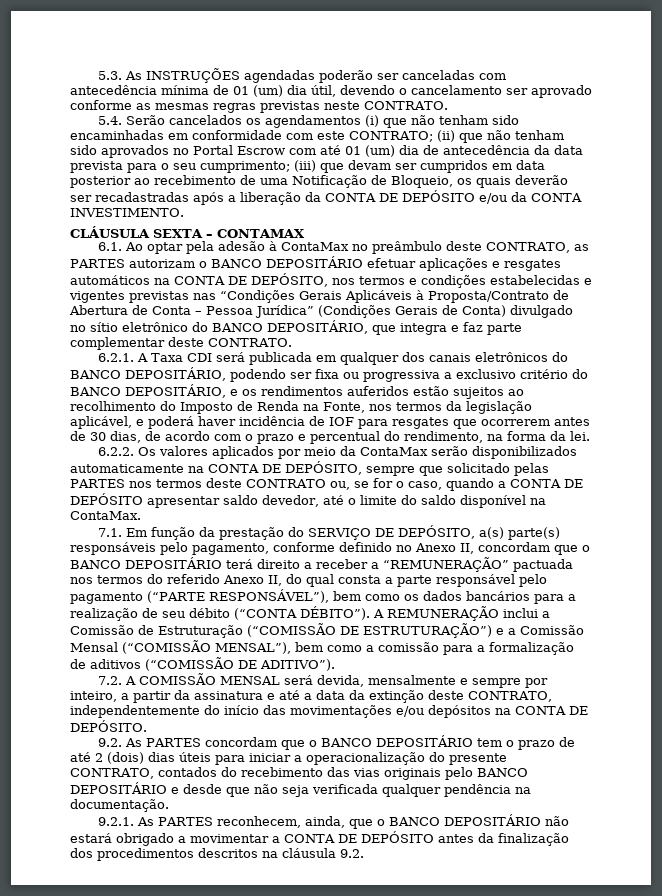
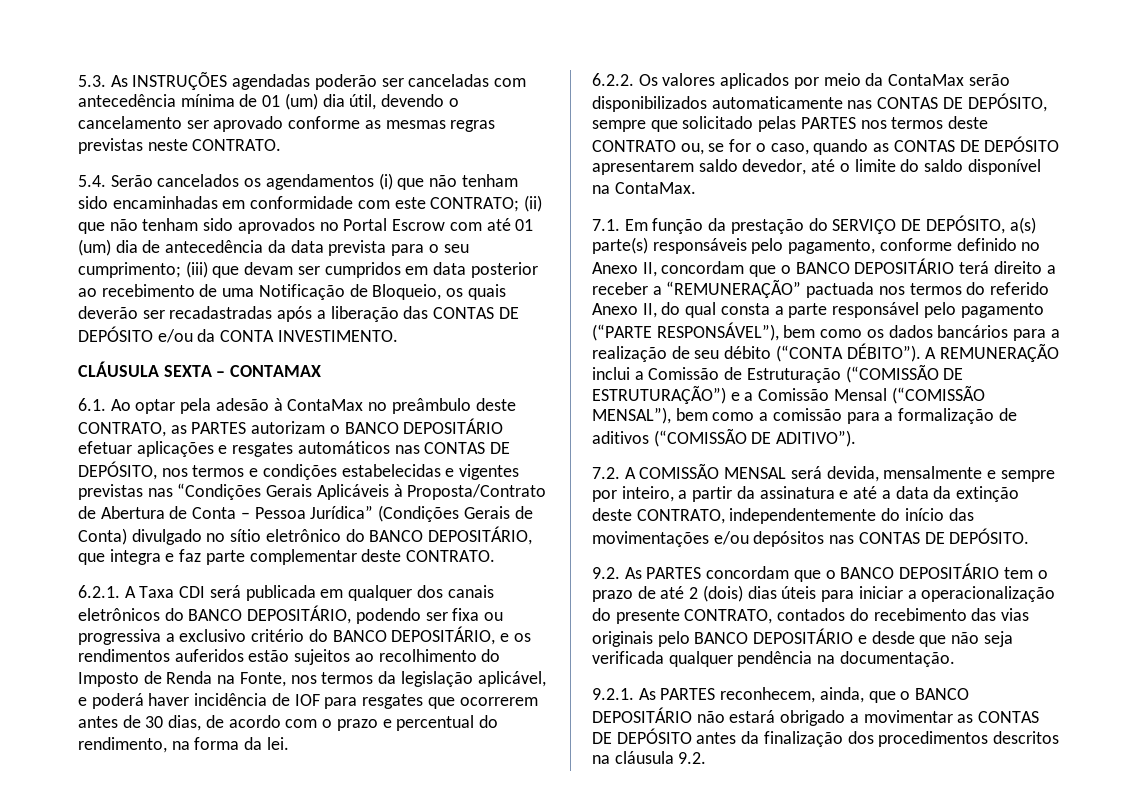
- (iii) que devam ser cumpridos em data posterior ao recebimento de uma Notificação de Bloqueio, os quais deverão ser recadastradas após a liberação da CONTA DE DEPÓSITO e/ou da CONTA INVESTIMENTO.
+ (iii) que devam ser cumpridos em data posterior ao recebimento de uma Notificação de Bloqueio, os quais deverão ser recadastradas após a liberação das CONTAS DE DEPÓSITO e/ou da CONTA INVESTIMENTO.
- 6.1. Ao optar pela adesão à ContaMax no preâmbulo deste CONTRATO, as PARTES autorizam o BANCO DEPOSITÁRIO efetuar aplicações e resgates automáticos na CONTA DE DEPÓSITO, nos termos e condições estabelecidas e vigentes previstas nas “Condições Gerais Aplicáveis à Proposta/Contrato de Abertura de Conta – Pessoa Jurídica” (Condições Gerais de Conta) divulgado no sítio eletrônico do BANCO DEPOSITÁRIO, que integra e faz parte complementar deste CONTRATO.
+ 6.1. Ao optar pela adesão à ContaMax no preâmbulo deste CONTRATO, as PARTES autorizam o BANCO DEPOSITÁRIO efetuar aplicações e resgates automáticos nas CONTAS DE DEPÓSITO, nos termos e condições estabelecidas e vigentes previstas nas “Condições Gerais Aplicáveis à Proposta/Contrato de Abertura de Conta – Pessoa Jurídica” (Condições Gerais de Conta) divulgado no sítio eletrônico do BANCO DEPOSITÁRIO, que integra e faz parte complementar deste CONTRATO.
- 6.2.2. Os valores aplicados por meio da ContaMax serão disponibilizados automaticamente na CONTA DE DEPÓSITO, sempre que solicitado pelas PARTES nos termos deste CONTRATO ou, se for o caso, quando a CONTA DE DEPÓSITO apresentar saldo devedor, até o limite do saldo disponível na ContaMax.
+ 6.2.2. Os valores aplicados por meio da ContaMax serão disponibilizados automaticamente nas CONTAS DE DEPÓSITO, sempre que solicitado pelas PARTES nos termos deste CONTRATO ou, se for o caso, quando as CONTAS DE DEPÓSITO apresentarem saldo devedor, até o limite do saldo disponível na ContaMax.
- 7.2. A COMISSÃO MENSAL será devida, mensalmente e sempre por inteiro, a partir da assinatura e até a data da extinção deste CONTRATO, independentemente do início das movimentações e/ou depósitos na CONTA DE DEPÓSITO.
+ 7.2. A COMISSÃO MENSAL será devida, mensalmente e sempre por inteiro, a partir da assinatura e até a data da extinção deste CONTRATO, independentemente do início das movimentações e/ou depósitos nas CONTAS DE DEPÓSITO.
- 9.2.1. As PARTES reconhecem, ainda, que o BANCO DEPOSITÁRIO não estará obrigado a movimentar a CONTA DE DEPÓSITO antes da finalização dos procedimentos descritos na cláusula 9.2.
+ 9.2.1. As PARTES reconhecem, ainda, que o BANCO DEPOSITÁRIO não estará obrigado a movimentar as CONTAS DE DEPÓSITO antes da finalização dos procedimentos descritos na cláusula 9.2.

